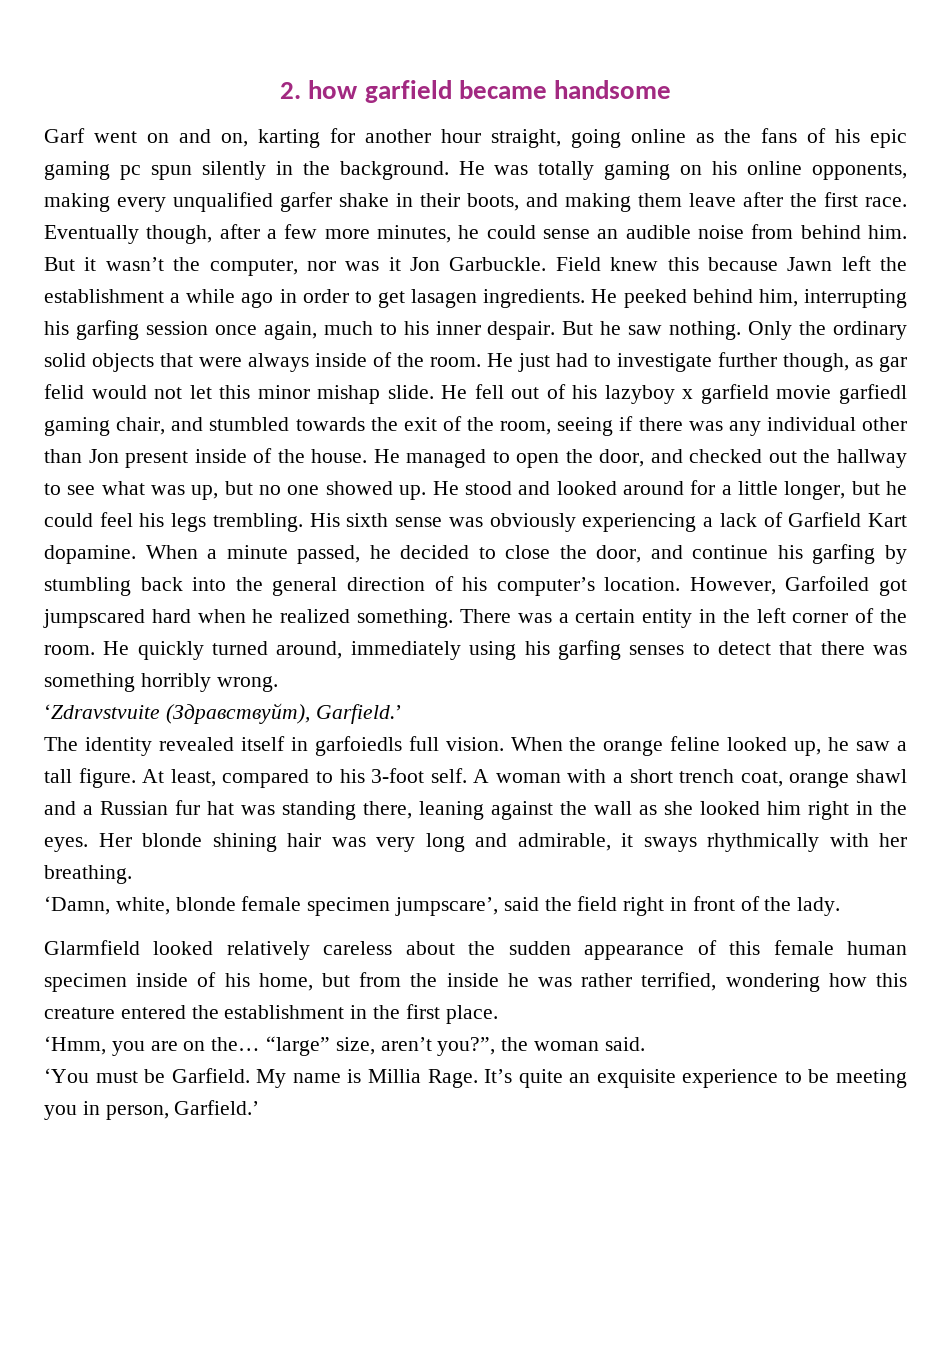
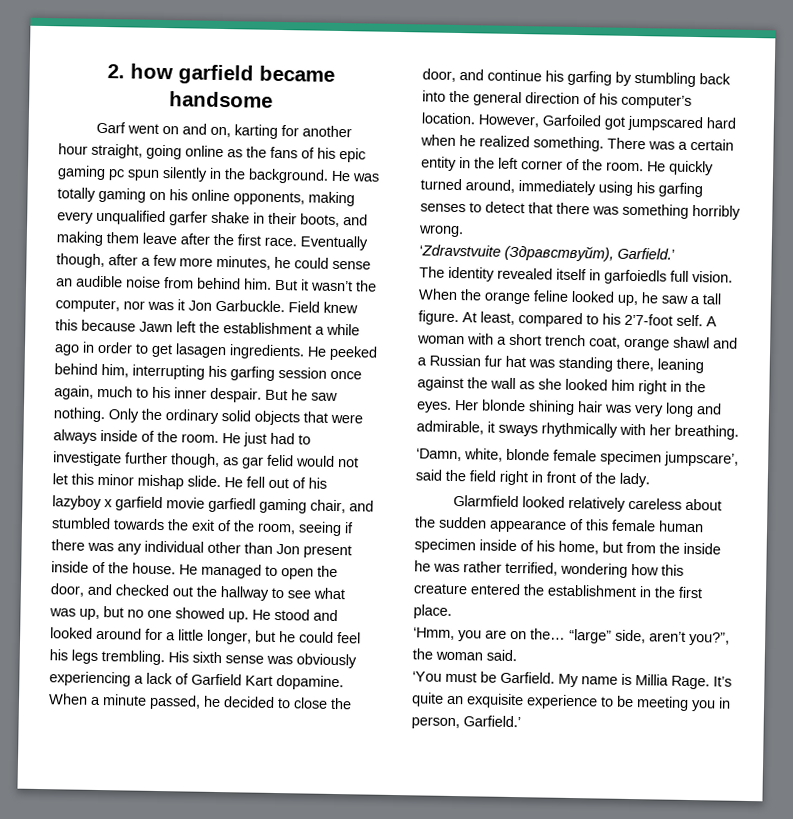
- At least, compared to his 3-foot self.
+ At least, compared to his 2’7-foot self.
- “large” size, aren’t you?”, the woman said.
+ “large” side, aren’t you?”, the woman said.

